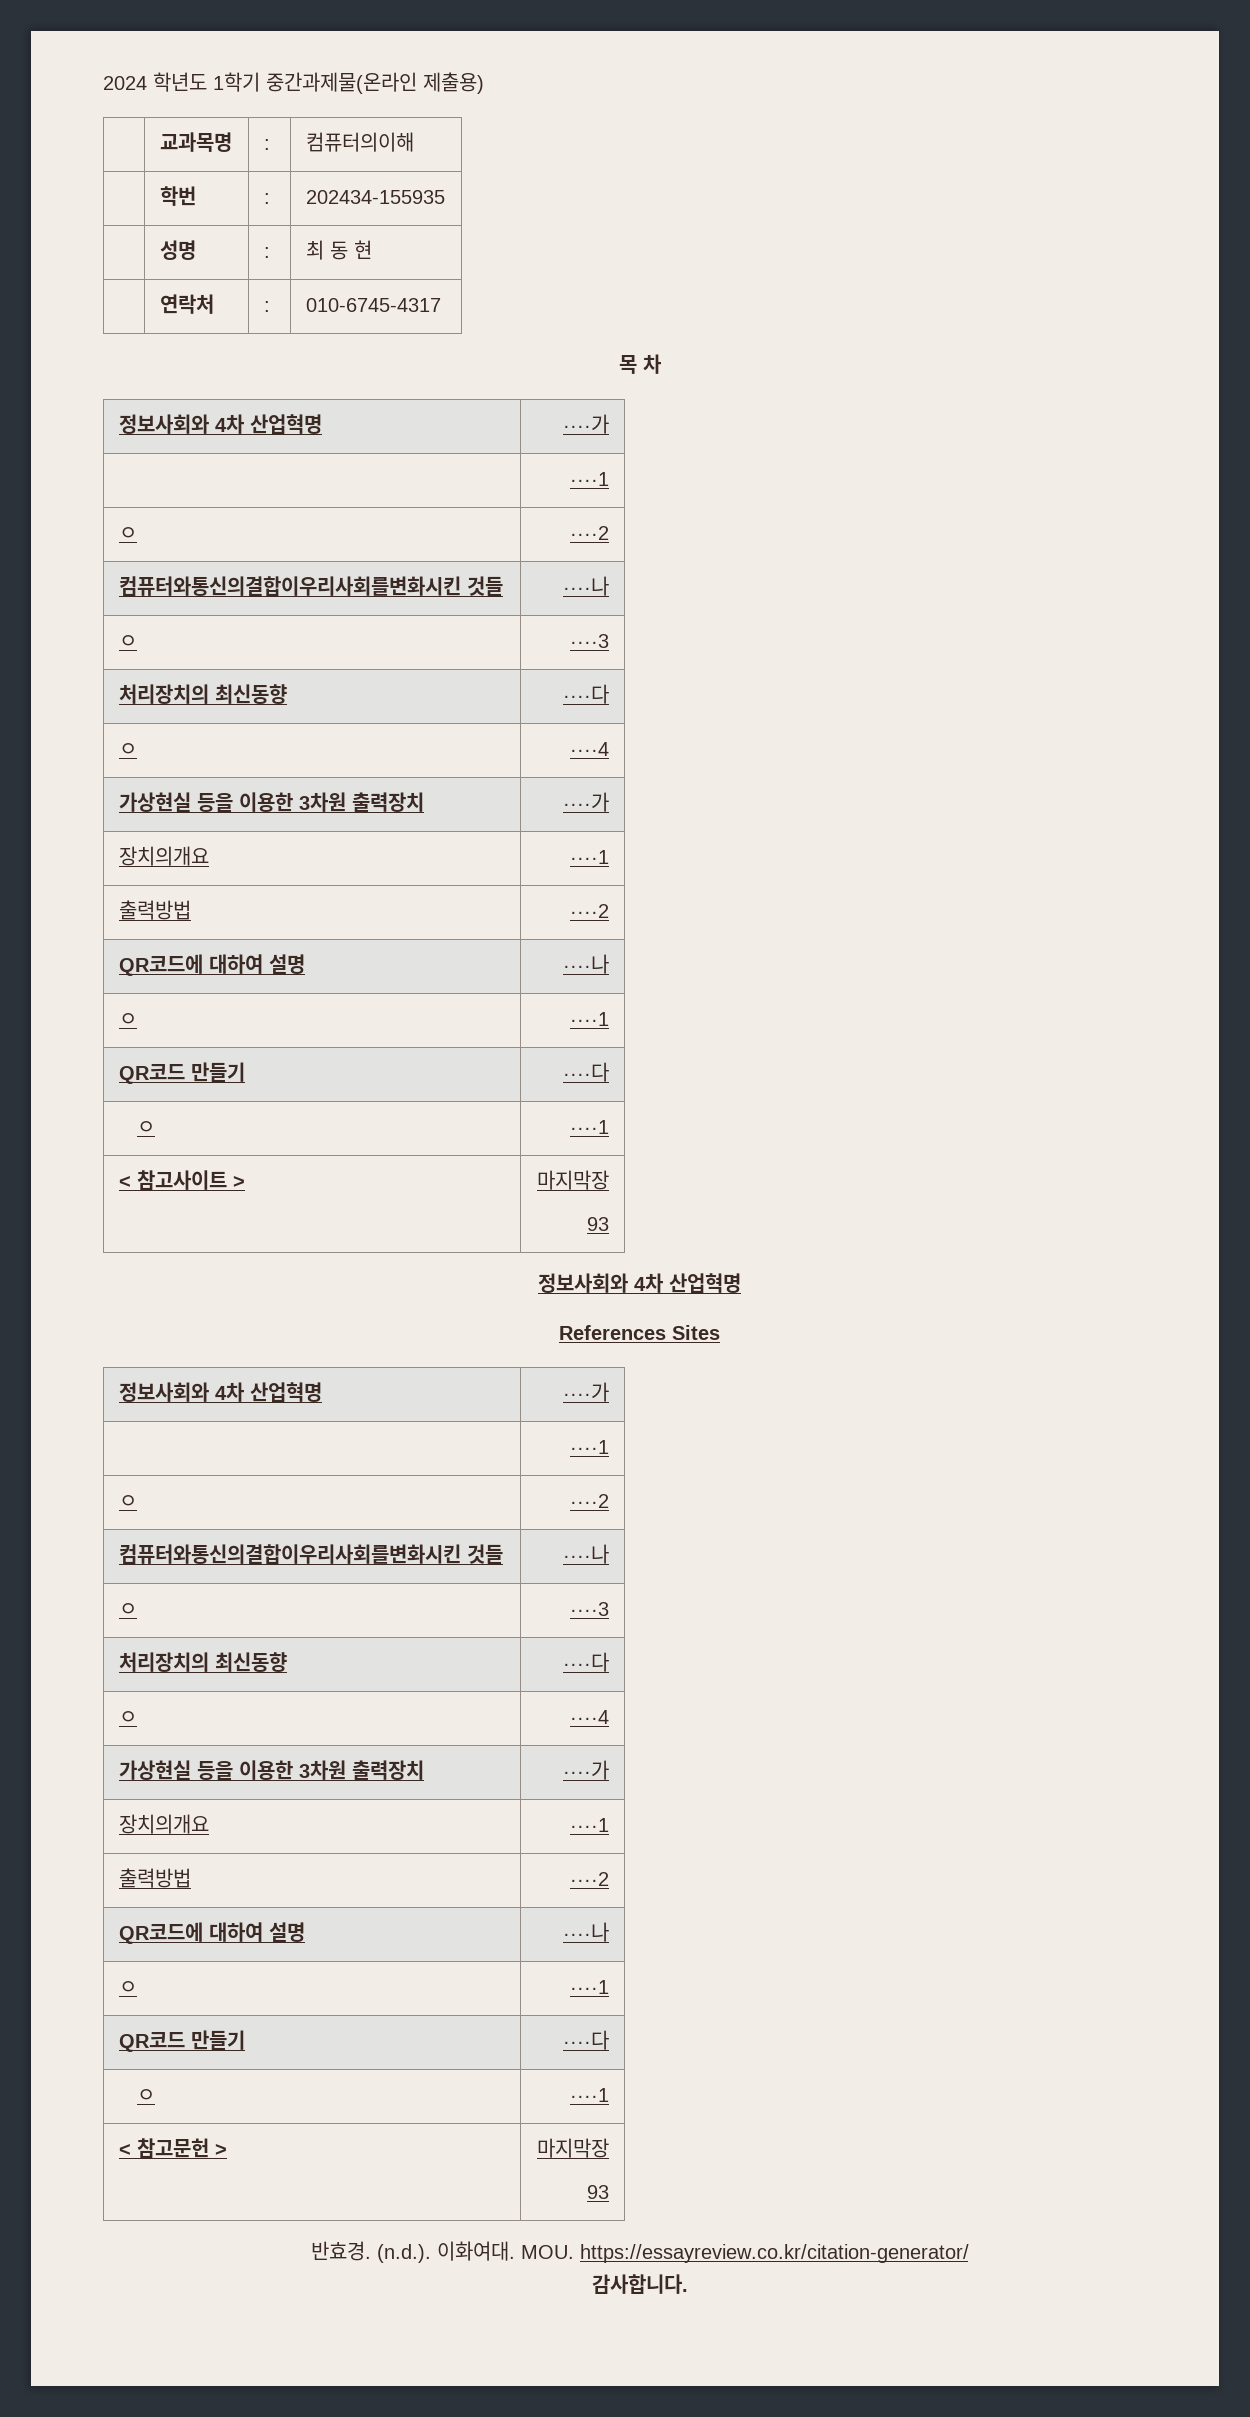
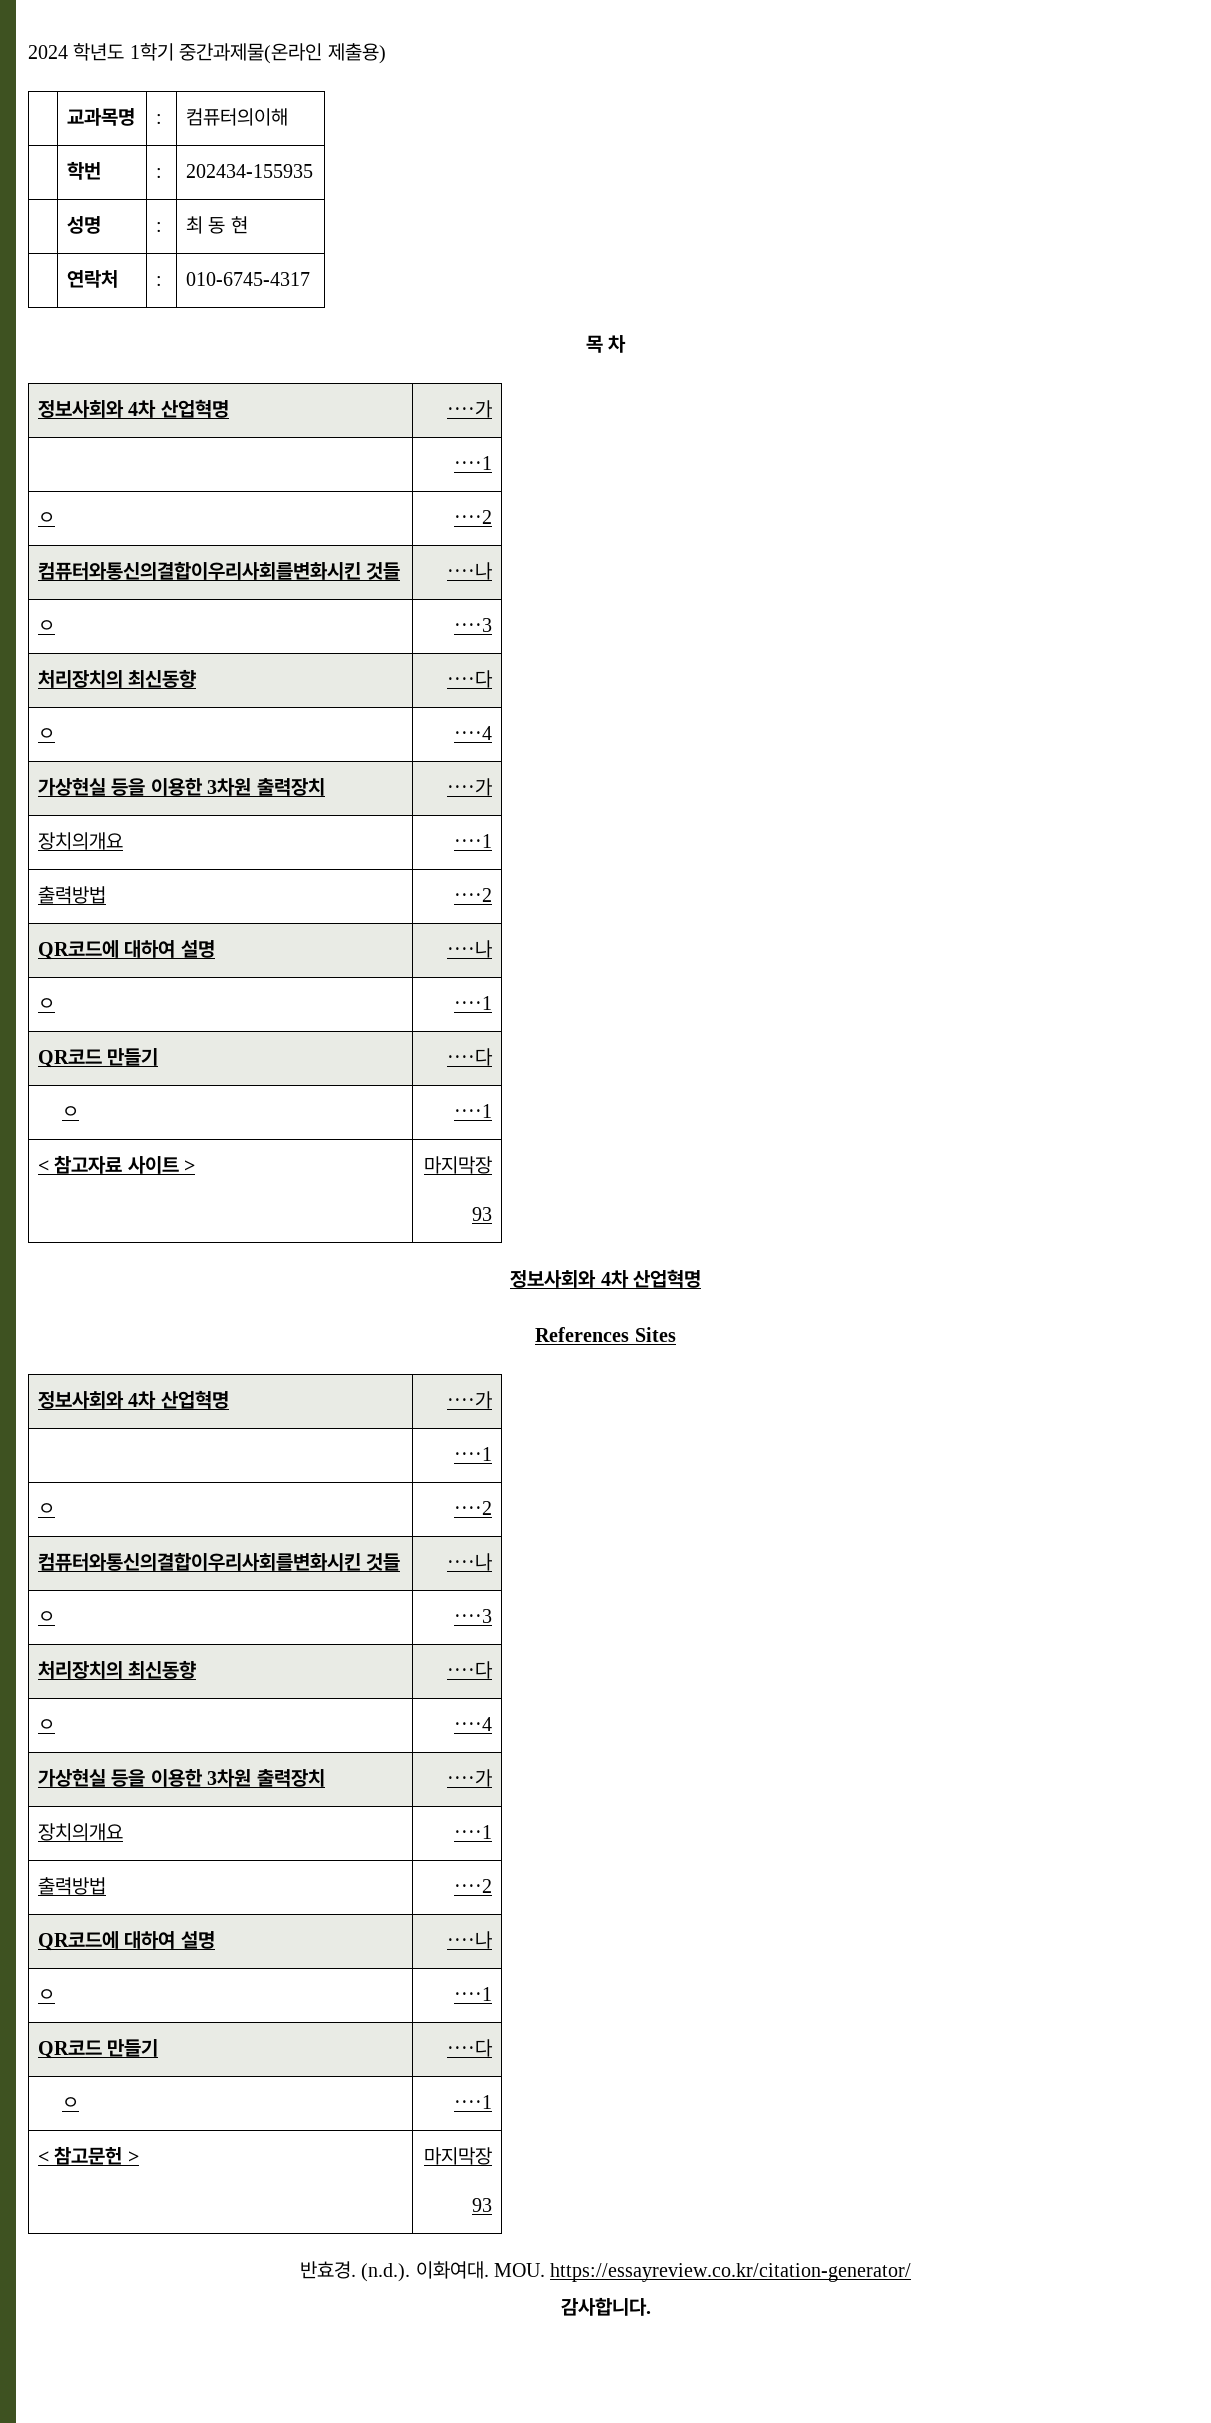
- < 참고사이트 > | 마지막장
+ < 참고자료 사이트 > | 마지막장

